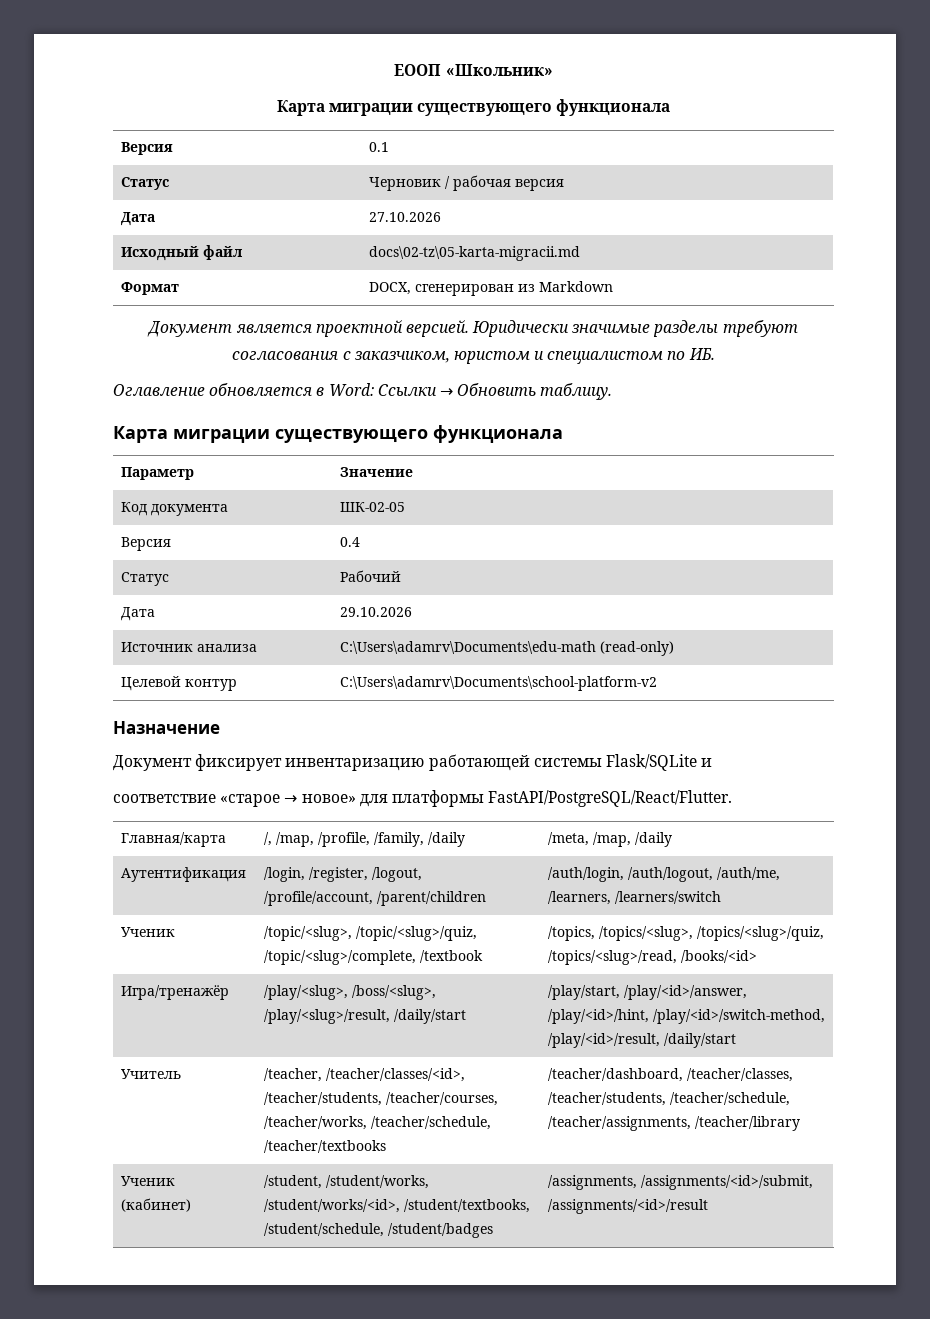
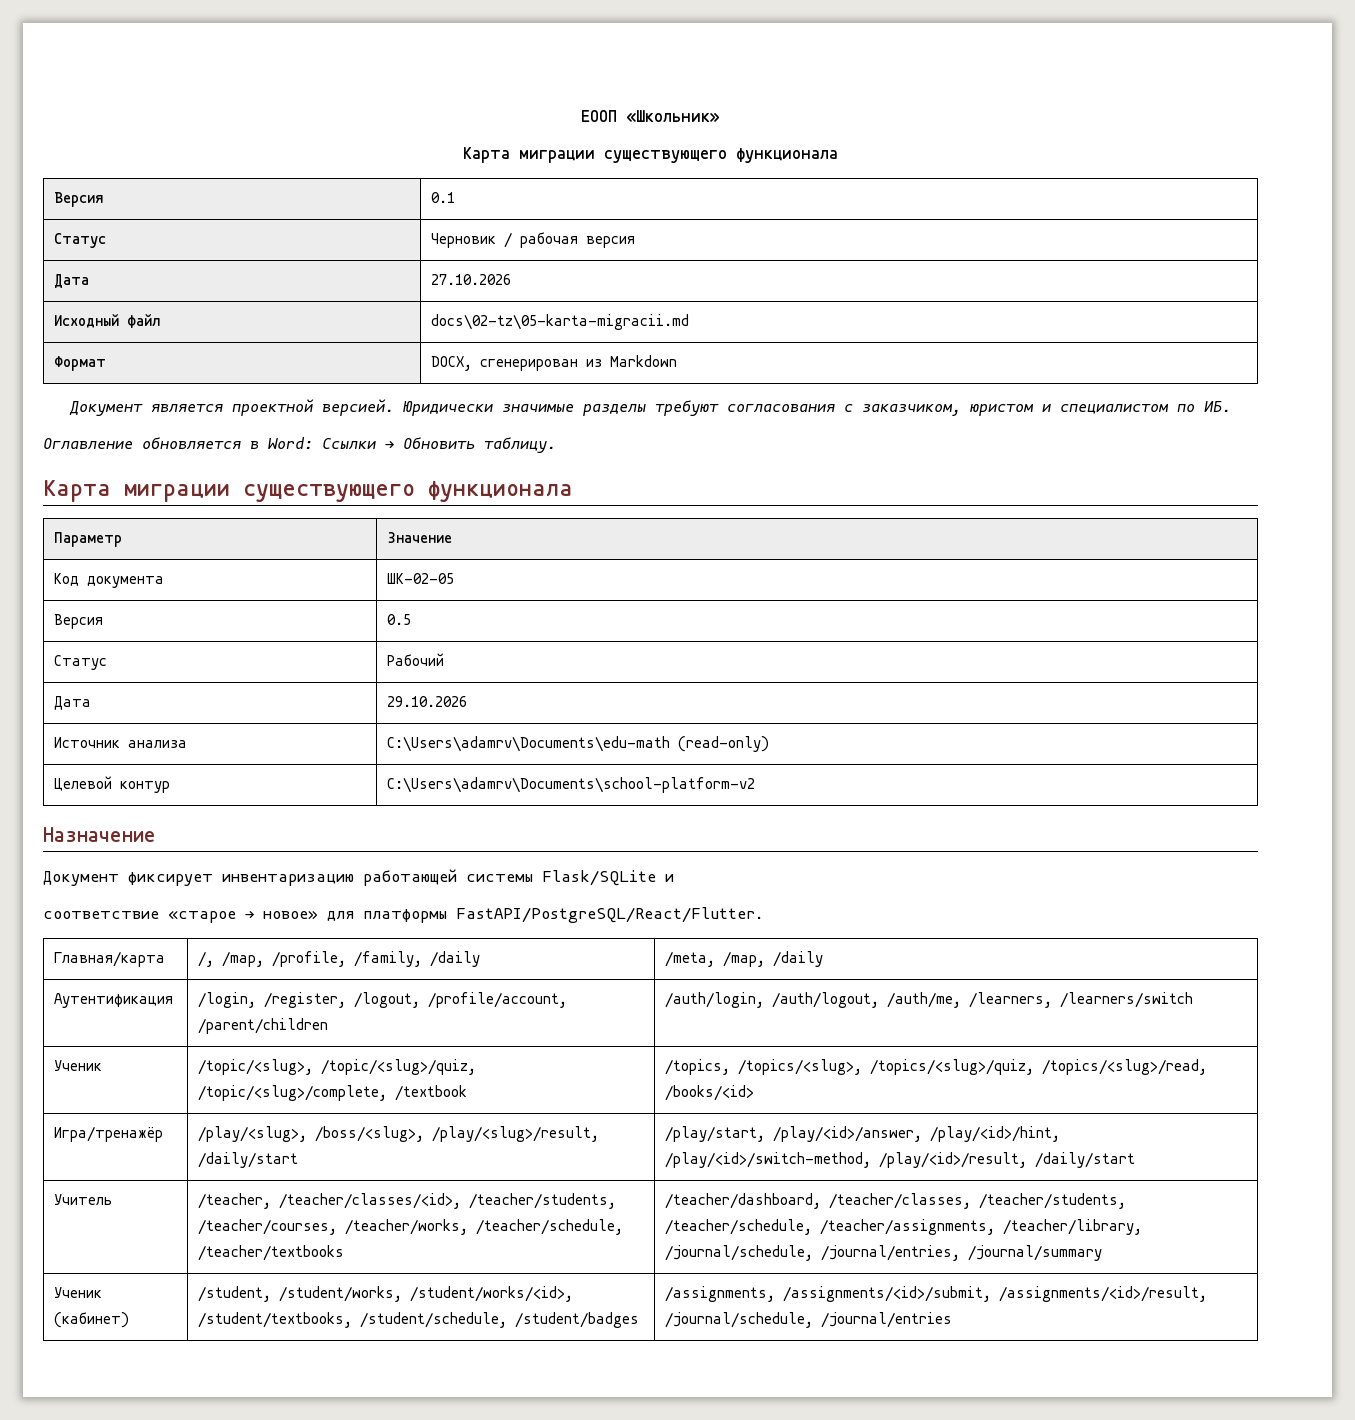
- Версия | 0.4
+ Версия | 0.5
- Учитель | /teacher, /teacher/classes/<id>, /teacher/students, /teacher/courses, /teacher/works, /teacher/schedule, /teacher/textbooks | /teacher/dashboard, /teacher/classes, /teacher/students, /teacher/schedule, /teacher/assignments, /teacher/library
+ Учитель | /teacher, /teacher/classes/<id>, /teacher/students, /teacher/courses, /teacher/works, /teacher/schedule, /teacher/textbooks | /teacher/dashboard, /teacher/classes, /teacher/students, /teacher/schedule, /teacher/assignments, /teacher/library, /journal/schedule, /journal/entries, /journal/summary
- Ученик (кабинет) | /student, /student/works, /student/works/<id>, /student/textbooks, /student/schedule, /student/badges | /assignments, /assignments/<id>/submit, /assignments/<id>/result
+ Ученик (кабинет) | /student, /student/works, /student/works/<id>, /student/textbooks, /student/schedule, /student/badges | /assignments, /assignments/<id>/submit, /assignments/<id>/result, /journal/schedule, /journal/entries

